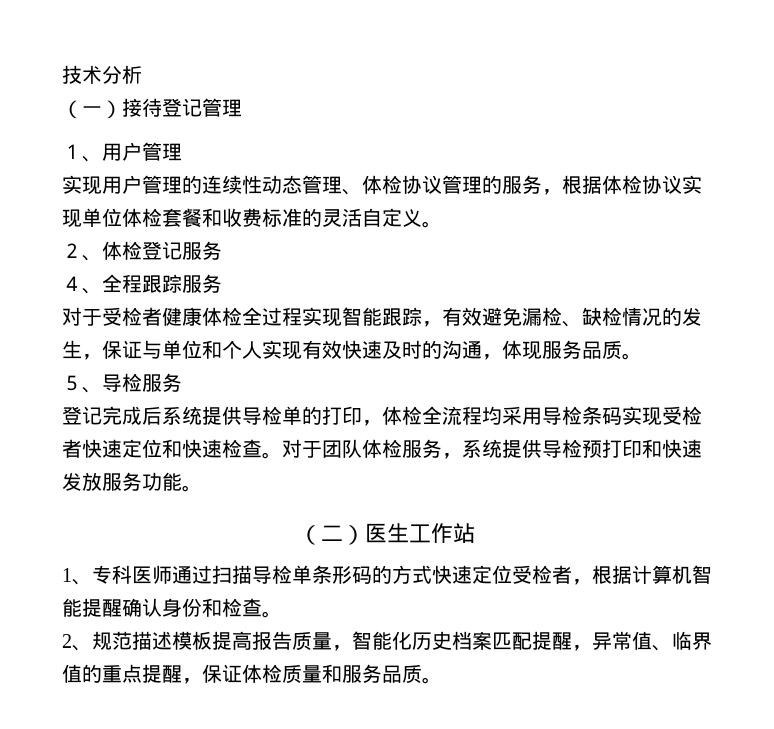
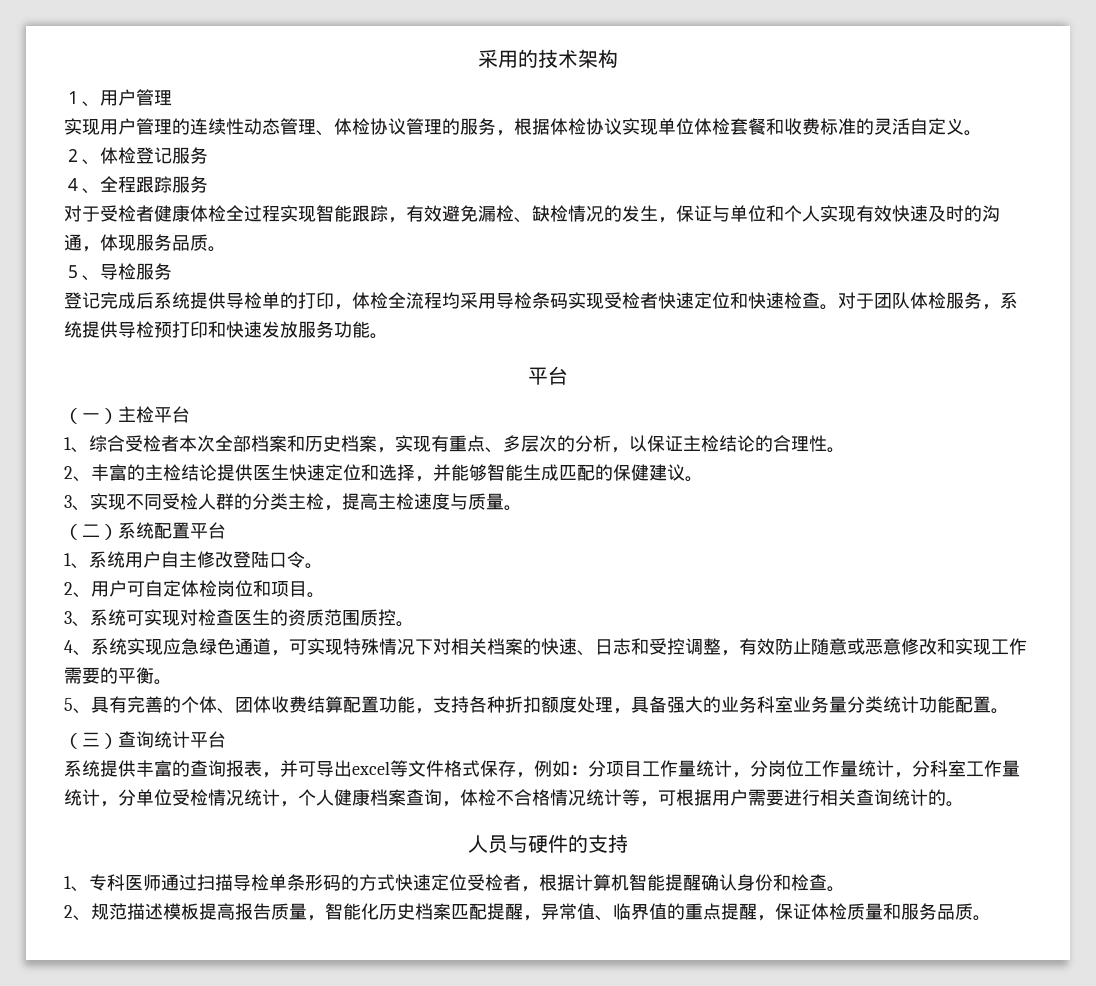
- 技术分析
- （一）接待登记管理
+ 采用的技术架构
  对于团队体检服务，系统提供导检预打印和快速发放服务功能。
- （二）医生工作站
+ 平台
+ （一）主检平台
+ 1、综合受检者本次全部档案和历史档案，实现有重点、多层次的分析，以保证主检结论的合理性。
+ 2、丰富的主检结论提供医生快速定位和选择，并能够智能生成匹配的保健建议。
+ 3、实现不同受检人群的分类主检，提高主检速度与质量。
+ （二）系统配置平台
+ 1、系统用户自主修改登陆口令。
+ 2、用户可自定体检岗位和项目。
+ 3、系统可实现对检查医生的资质范围质控。
+ 4、系统实现应急绿色通道，可实现特殊情况下对相关档案的快速、日志和受控调整，有效防止随意或恶意修改和实现工作需要的平衡。
+ 5、具有完善的个体、团体收费结算配置功能，支持各种折扣额度处理，具备强大的业务科室业务量分类统计功能配置。
+ （三）查询统计平台
+ 系统提供丰富的查询报表，并可导出excel等文件格式保存，例如：分项目工作量统计，分岗位工作量统计，分科室工作量统计，分单位受检情况统计，个人健康档案查询，体检不合格情况统计等，可根据用户需要进行相关查询统计的。
+ 人员与硬件的支持

